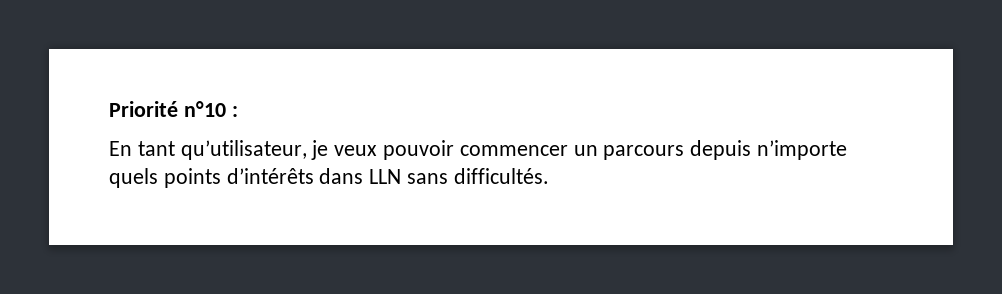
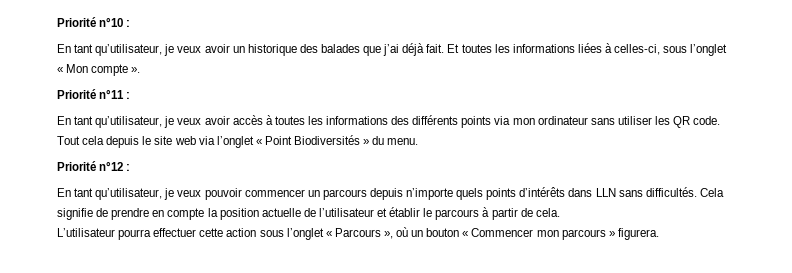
+ En tant qu’utilisateur, je veux avoir un historique des balades que j’ai déjà fait. Et toutes les informations liées à celles-ci, sous l’onglet « Mon compte ».
+ Priorité n°11 :
+ En tant qu’utilisateur, je veux avoir accès à toutes les informations des différents points via mon ordinateur sans utiliser les QR code. Tout cela depuis le site web via l’onglet « Point Biodiversités » du menu.
+ Priorité n°12 :
+ Cela signifie de prendre en compte la position actuelle de l’utilisateur et établir le parcours à partir de cela.
+ L’utilisateur pourra effectuer cette action sous l’onglet « Parcours », où un bouton « Commencer mon parcours » figurera.

